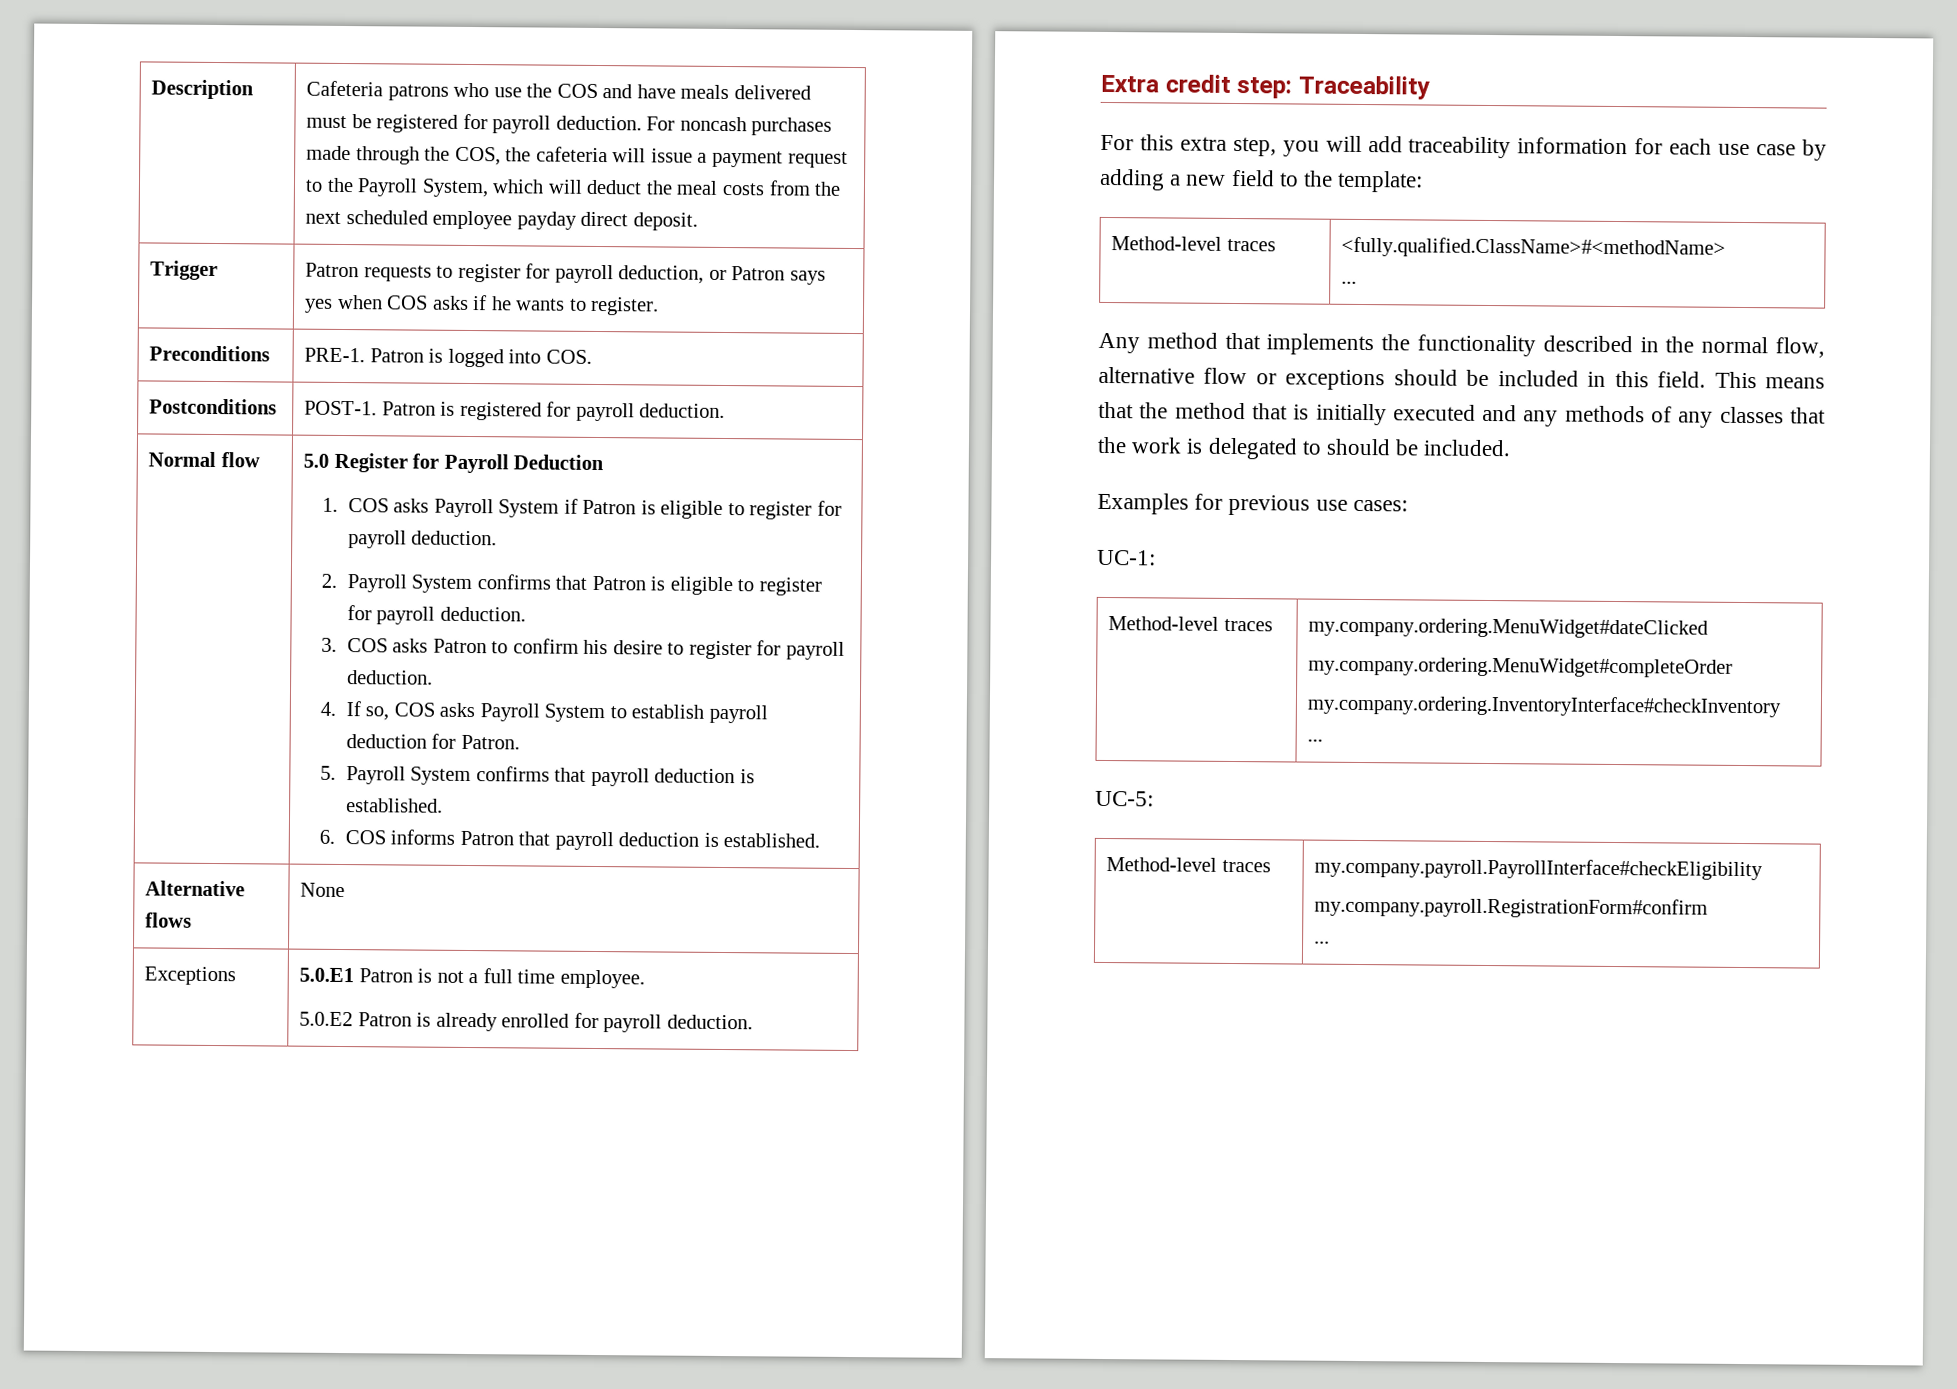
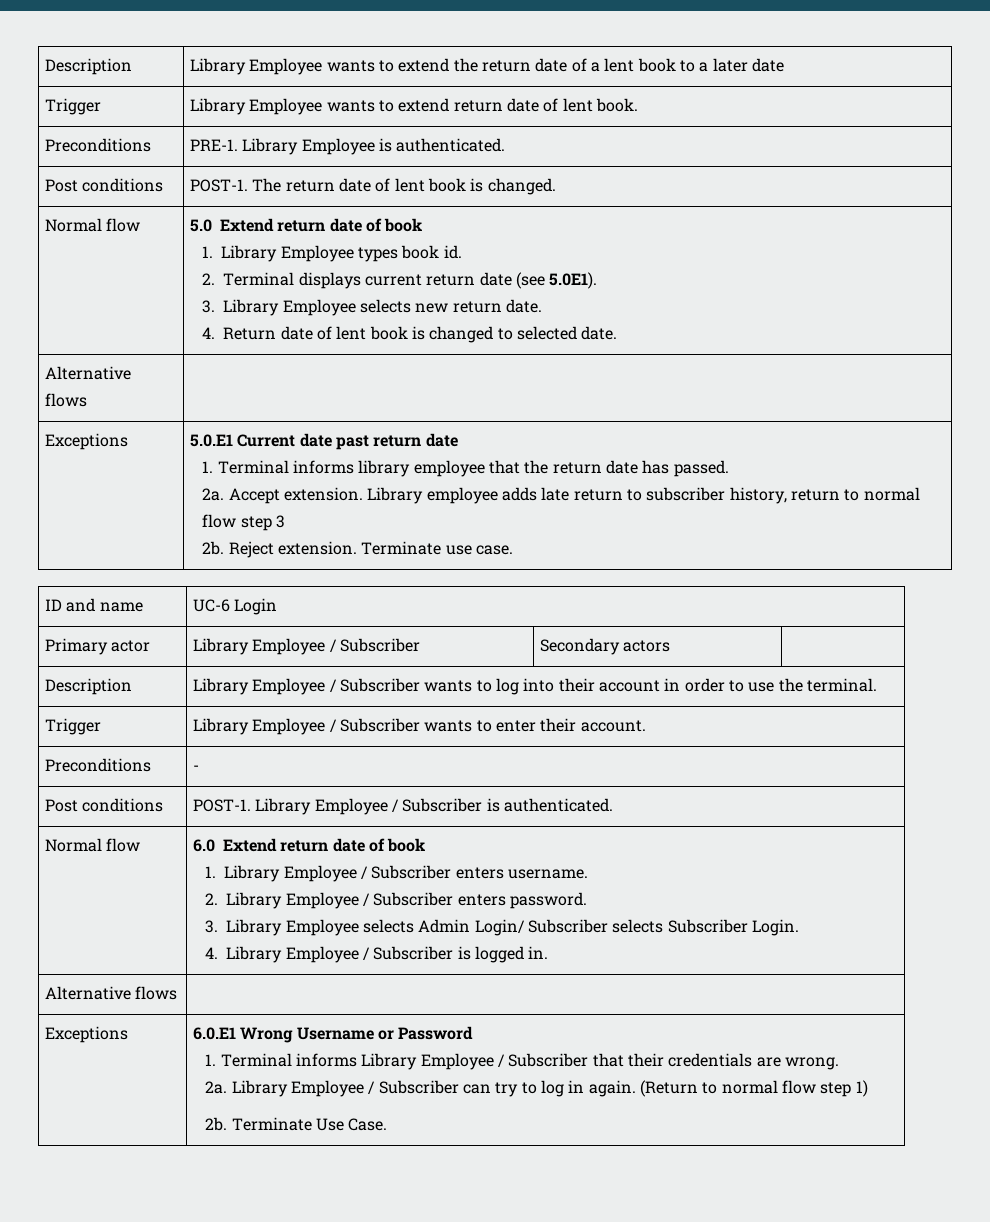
- Description | Cafeteria patrons who use the COS and have meals delivered must be registered for payroll deduction. For noncash purchases made through the COS, the cafeteria will issue a payment request to the Payroll System, which will deduct the meal costs from the next scheduled employee payday direct deposit.
- Trigger | Patron requests to register for payroll deduction, or Patron says yes when COS asks if he wants to register.
- Preconditions | PRE-1. Patron is logged into COS.
- Postconditions | POST-1. Patron is registered for payroll deduction.
- Normal flow | 5.0 Register for Payroll Deduction
- 1. COS asks Payroll System if Patron is eligible to register for payroll deduction.
- 2. Payroll System confirms that Patron is eligible to register for payroll deduction.
- 3. COS asks Patron to confirm his desire to register for payroll deduction.
- 4. If so, COS asks Payroll System to establish payroll deduction for Patron.
- 5. Payroll System confirms that payroll deduction is established.
- 6. COS informs Patron that payroll deduction is established.
- Alternative flows | None
+ Description | Library Employee wants to extend the return date of a lent book to a later date
+ Trigger | Library Employee wants to extend return date of lent book.
+ Preconditions | PRE-1. Library Employee is authenticated.
+ Post conditions | POST-1. The return date of lent book is changed.
+ Normal flow | 5.0 Extend return date of book
+ 1. Library Employee types book id.
+ 2. Terminal displays current return date (see 5.0E1).
+ 3. Library Employee selects new return date.
+ 4. Return date of lent book is changed to selected date.
+ Alternative flows |
- 5.0.E1 Patron is not a full time employee.
- 5.0.E2 Patron is already enrolled for payroll deduction.
- Extra credit step: Traceability
- For this extra step, you will add traceability information for each use case by adding a new field to the template:
- Method-level traces | <fully.qualified.ClassName>#<methodName>
- ...
- Any method that implements the functionality described in the normal flow, alternative flow or exceptions should be included in this field. This means that the method that is initially executed and any methods of any classes that the work is delegated to should be included.
- Examples for previous use cases:
- UC-1:
- Method-level traces | my.company.ordering.MenuWidget#dateClicked
- my.company.ordering.MenuWidget#completeOrder
- my.company.ordering.InventoryInterface#checkInventory
- ...
- UC-5:
- Method-level traces | my.company.payroll.PayrollInterface#checkEligibility
- my.company.payroll.RegistrationForm#confirm
- ...
+ 5.0.E1 Current date past return date
+ 1. Terminal informs library employee that the return date has passed.
+ 2a. Accept extension. Library employee adds late return to subscriber history, return to normal flow step 3
+ 2b. Reject extension. Terminate use case.
+ ID and name | UC-6 Login
+ Primary actor | Library Employee / Subscriber | Secondary actors |
+ Description | Library Employee / Subscriber wants to log into their account in order to use the terminal.
+ Trigger | Library Employee / Subscriber wants to enter their account.
+ Preconditions | -
+ Post conditions | POST-1. Library Employee / Subscriber is authenticated.
+ Normal flow | 6.0 Extend return date of book
+ 1. Library Employee / Subscriber enters username.
+ 2. Library Employee / Subscriber enters password.
+ 3. Library Employee selects Admin Login/ Subscriber selects Subscriber Login.
+ 4. Library Employee / Subscriber is logged in.
+ Alternative flows |
+ Exceptions | 6.0.E1 Wrong Username or Password
+ 1. Terminal informs Library Employee / Subscriber that their credentials are wrong.
+ 2a. Library Employee / Subscriber can try to log in again. (Return to normal flow step 1)
+ 2b. Terminate Use Case.

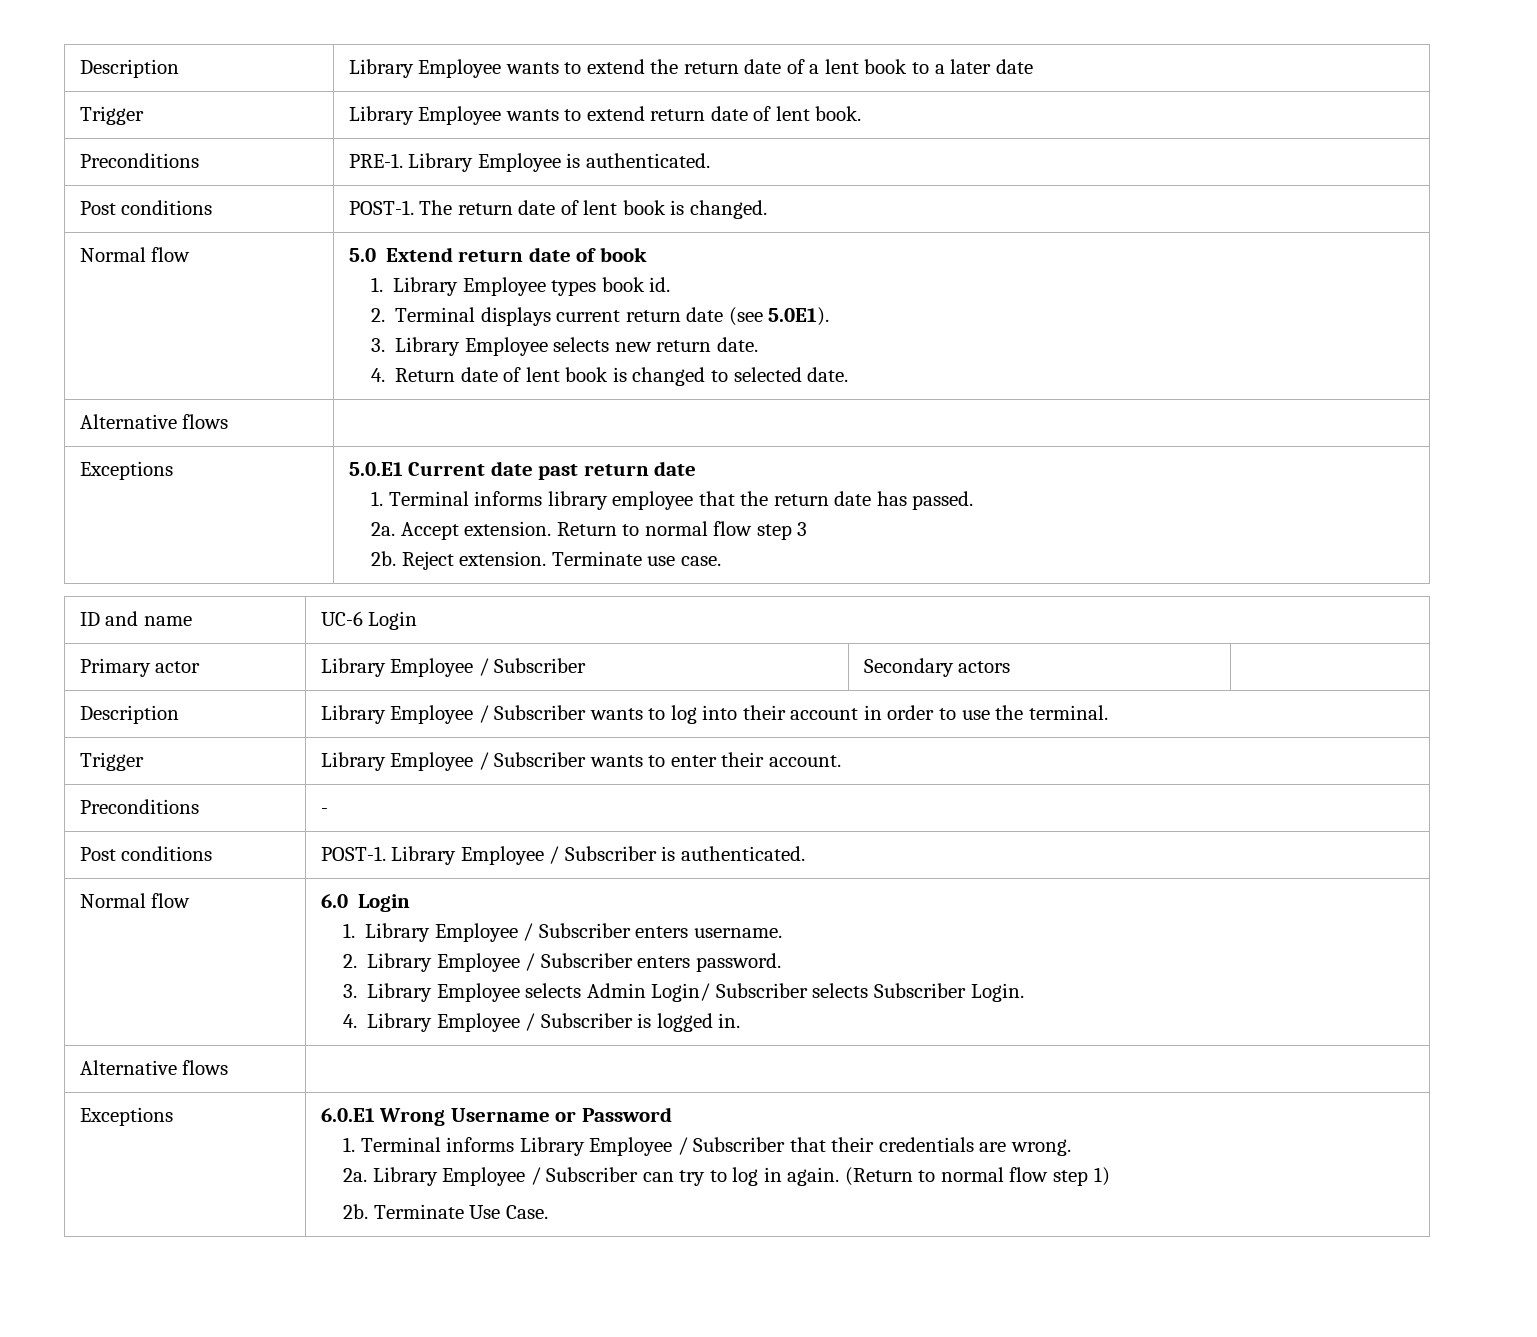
- Library employee adds late return to subscriber history, return to normal flow step 3
+ Return to normal flow step 3
- Normal flow | 6.0 Extend return date of book
+ Normal flow | 6.0 Login

